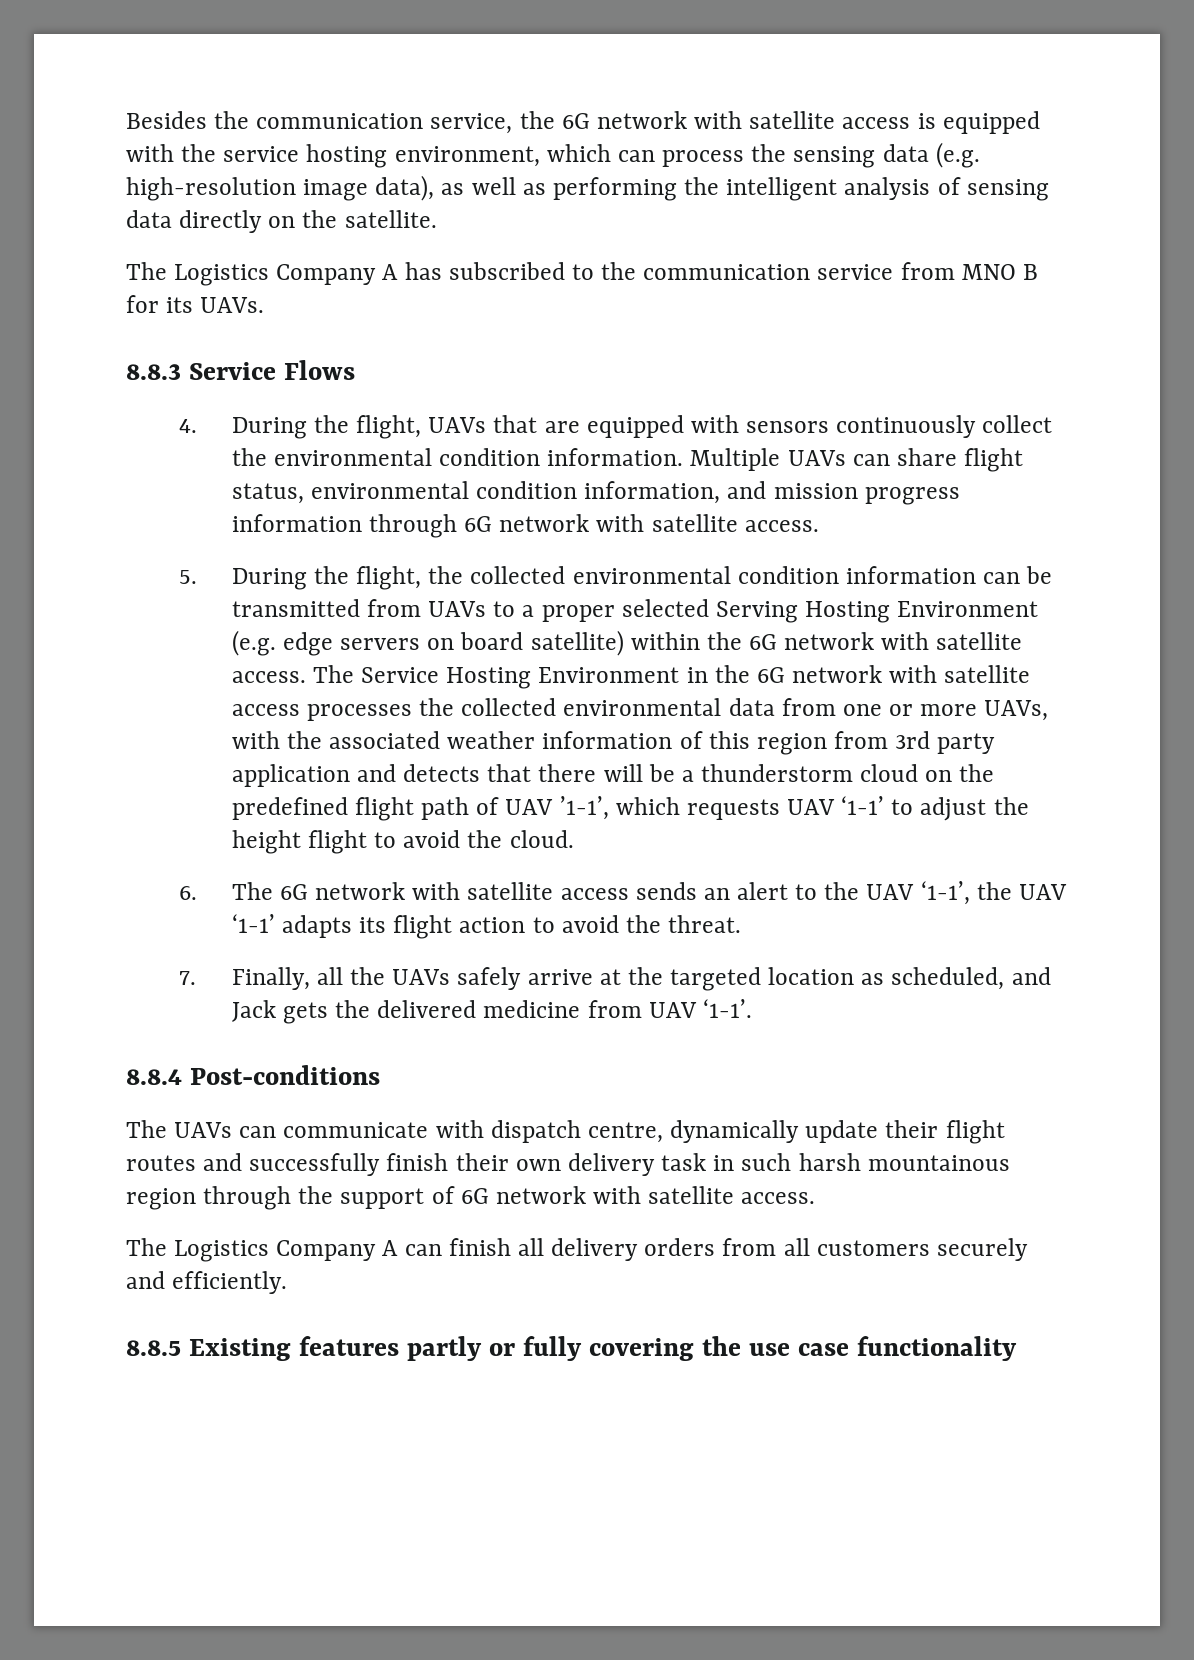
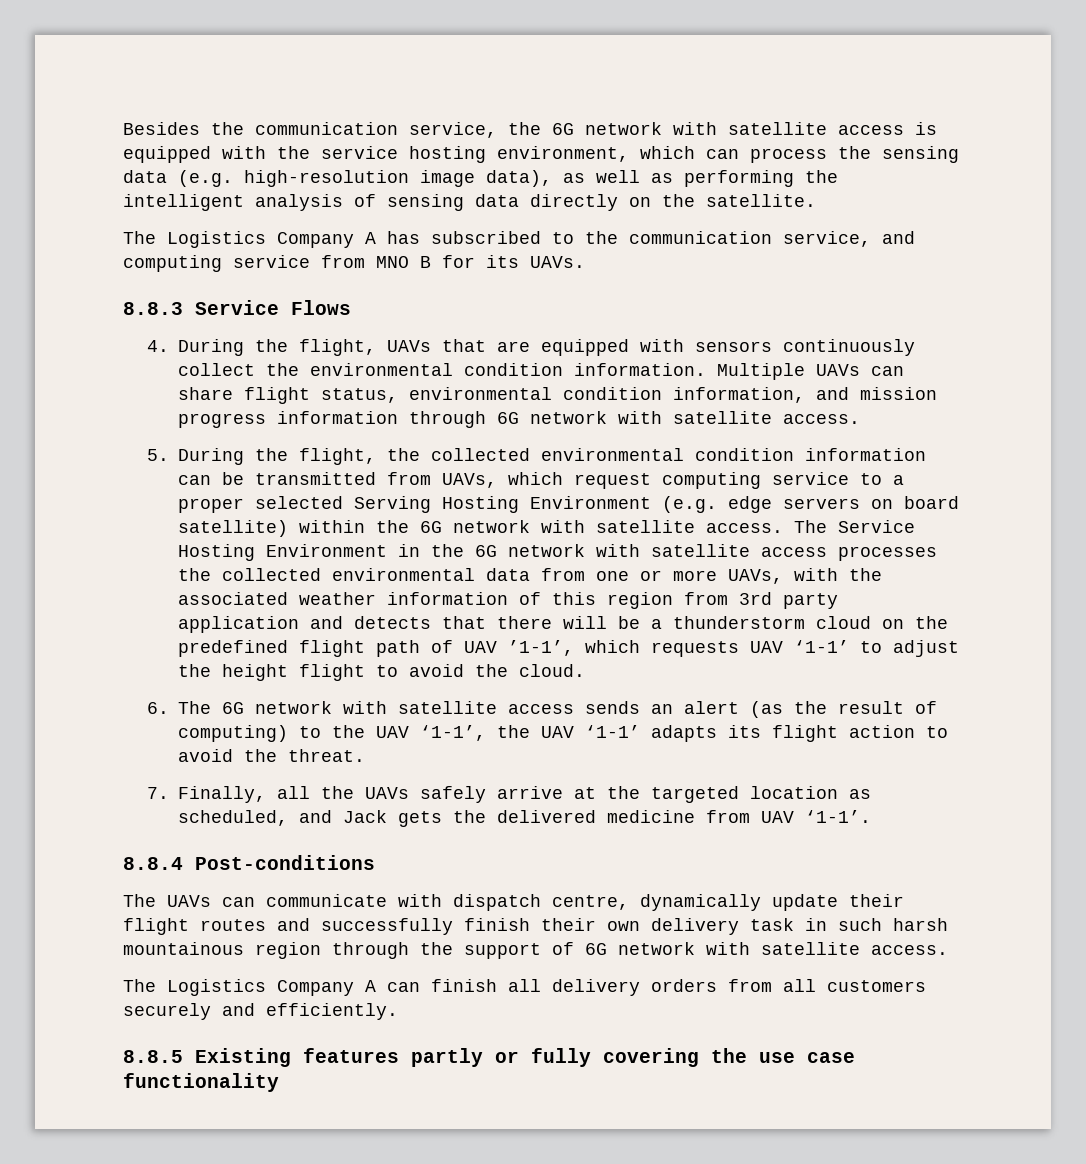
- The Logistics Company A has subscribed to the communication service from MNO B for its UAVs.
+ The Logistics Company A has subscribed to the communication service, and computing service from MNO B for its UAVs.
- 5. During the flight, the collected environmental condition information can be transmitted from UAVs to a proper selected Serving Hosting Environment (e.g. edge servers on board satellite) within the 6G network with satellite access.
+ 5. During the flight, the collected environmental condition information can be transmitted from UAVs, which request computing service to a proper selected Serving Hosting Environment (e.g. edge servers on board satellite) within the 6G network with satellite access.
- 6. The 6G network with satellite access sends an alert to the UAV ‘1-1’, the UAV ‘1-1’ adapts its flight action to avoid the threat.
+ 6. The 6G network with satellite access sends an alert (as the result of computing) to the UAV ‘1-1’, the UAV ‘1-1’ adapts its flight action to avoid the threat.

